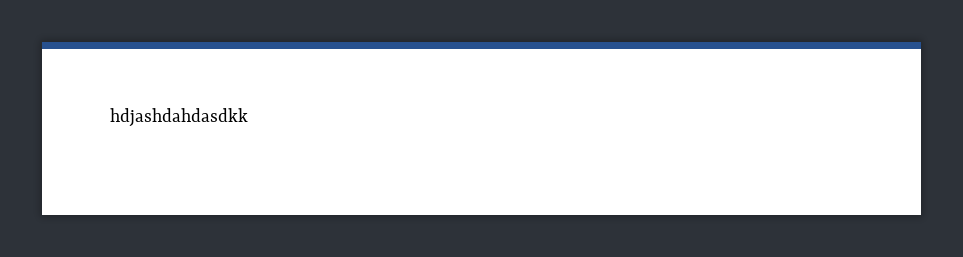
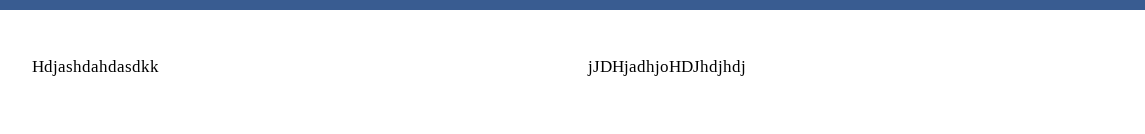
- hdjashdahdasdkk
+ Hdjashdahdasdkk
+ jJDHjadhjoHDJhdjhdj

